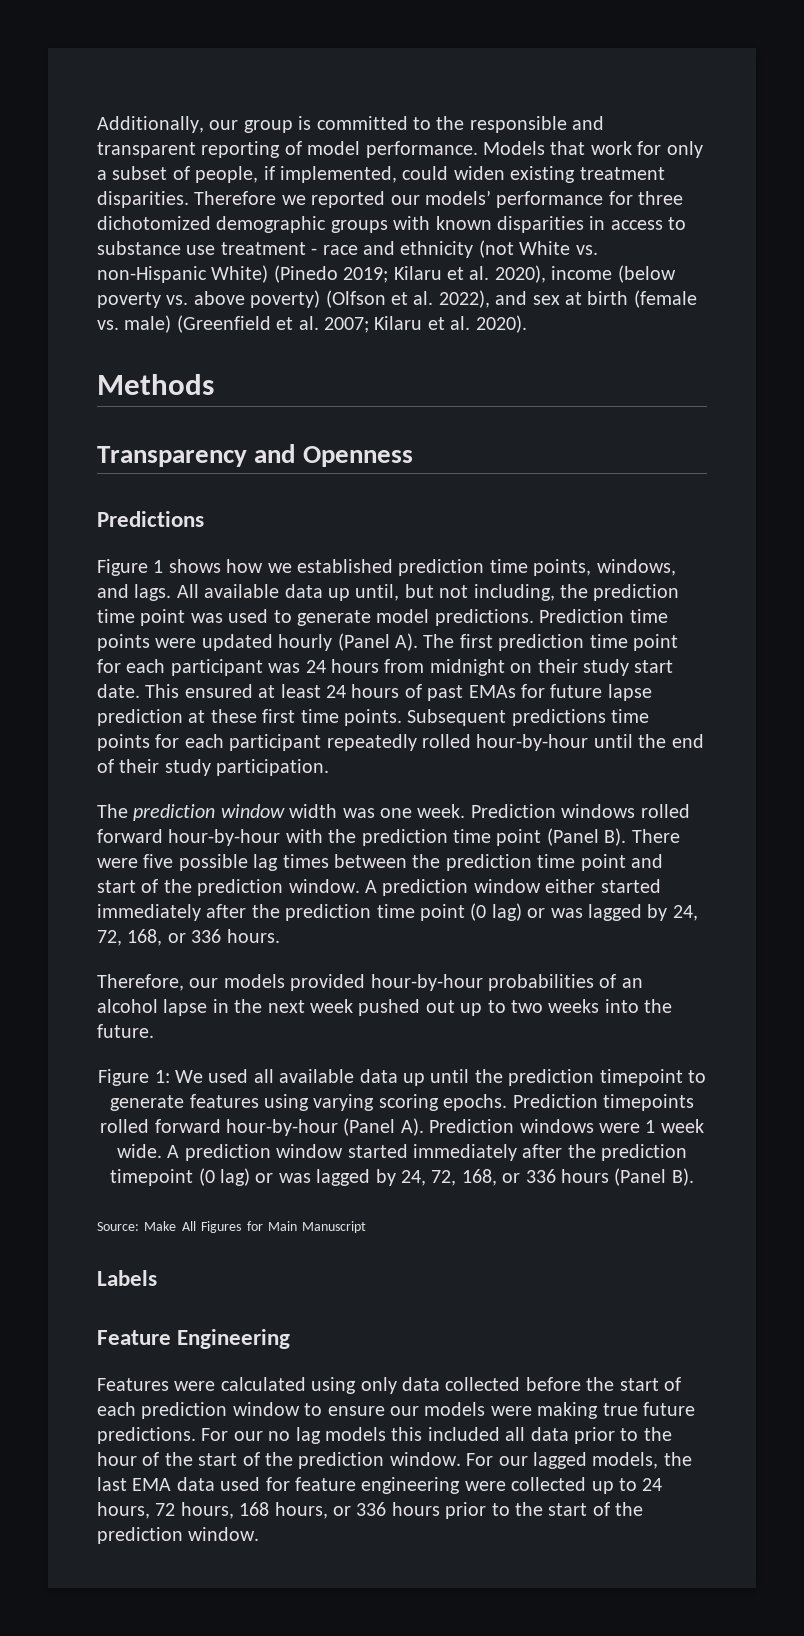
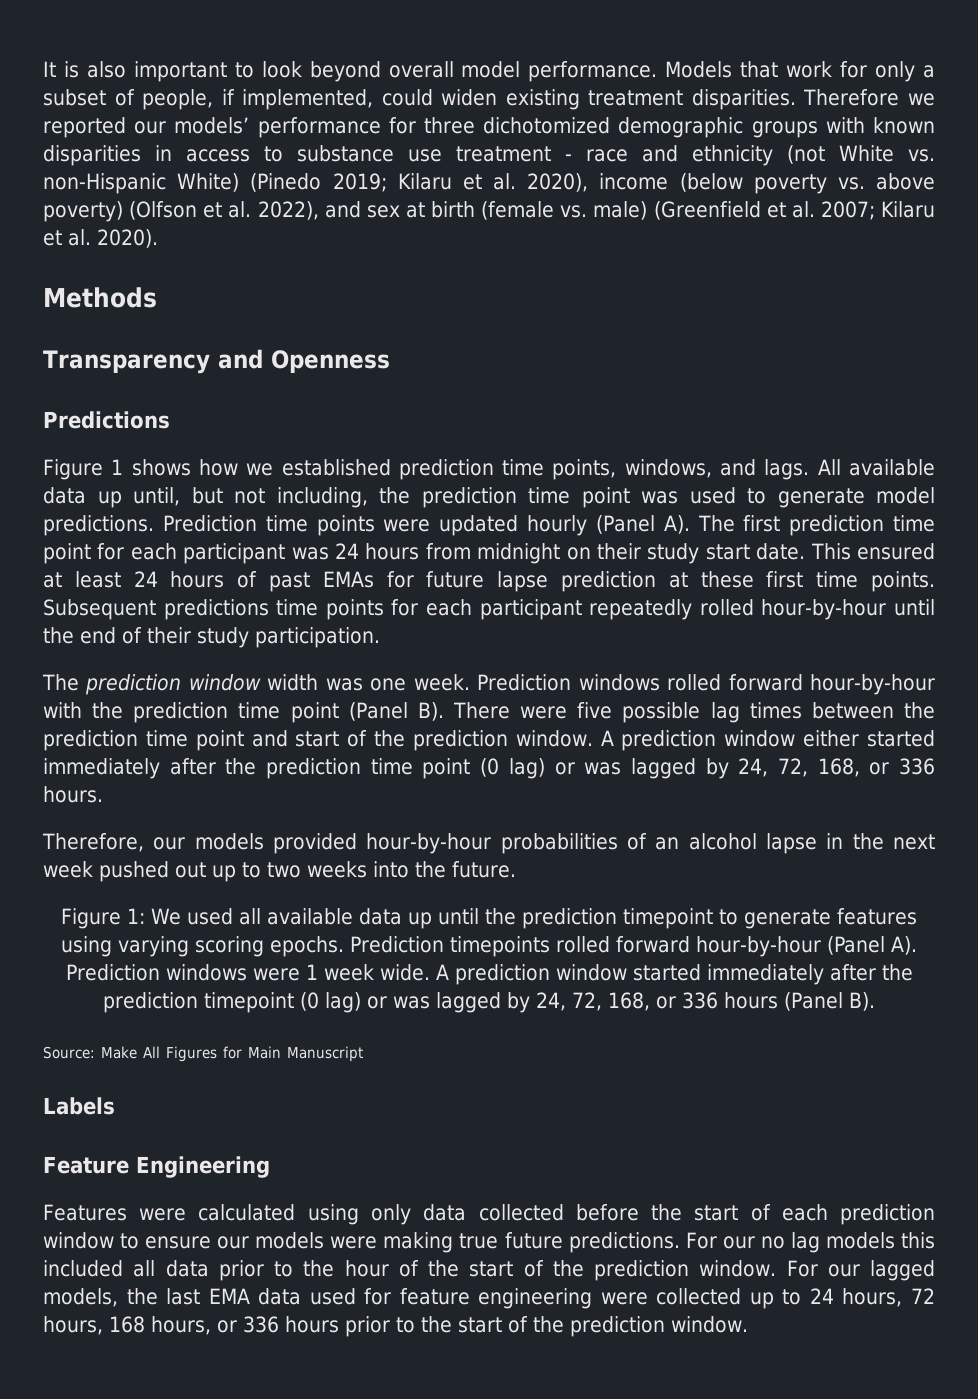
- Additionally, our group is committed to the responsible and transparent reporting of model performance.
+ It is also important to look beyond overall model performance.

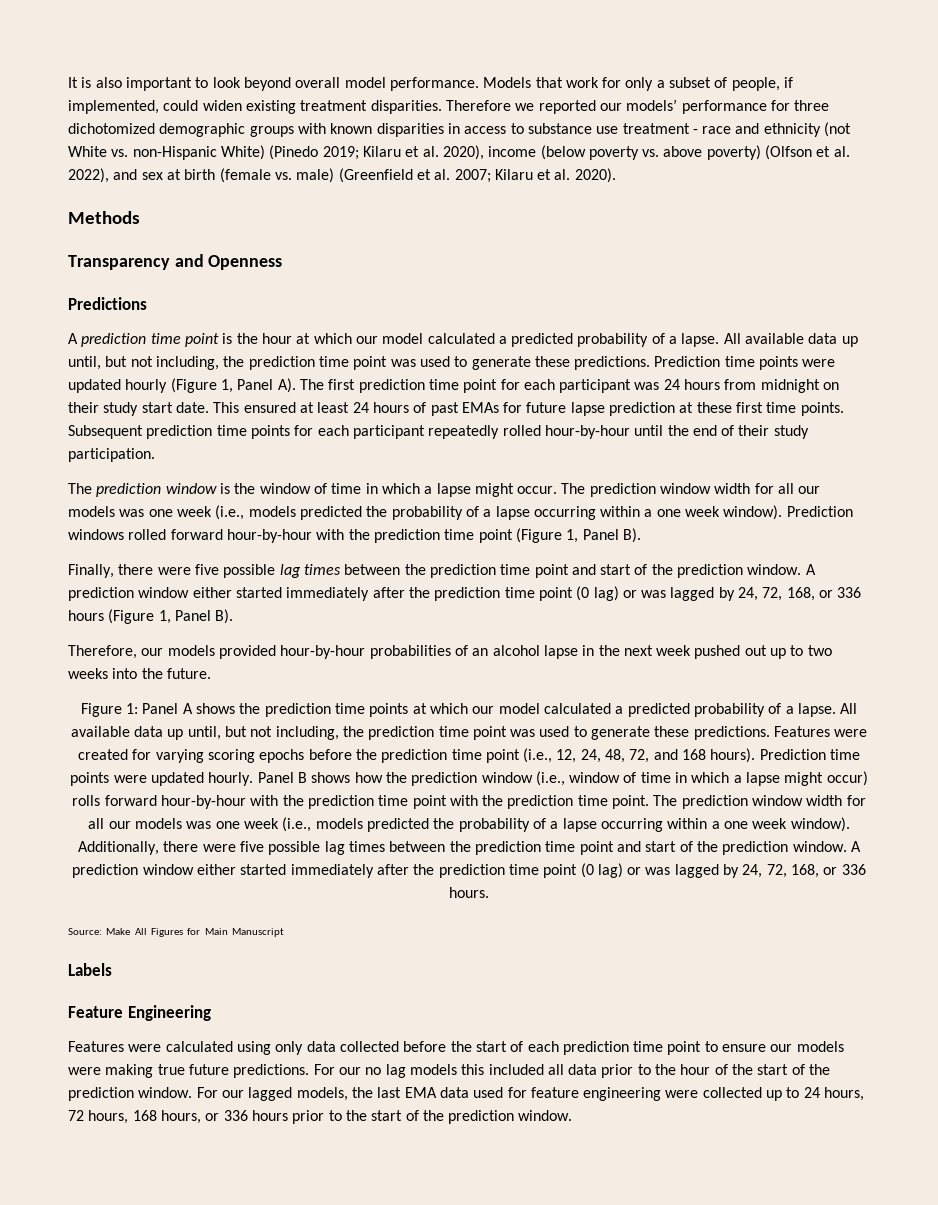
- Figure 1 shows how we established prediction time points, windows, and lags. All available data up until, but not including, the prediction time point was used to generate model predictions.
+ A prediction time point is the hour at which our model calculated a predicted probability of a lapse. All available data up until, but not including, the prediction time point was used to generate these predictions.
- Prediction time points were updated hourly (Panel A). The first prediction time point for each participant was 24 hours from midnight on their study start date.
+ Prediction time points were updated hourly (Figure 1, Panel A). The first prediction time point for each participant was 24 hours from midnight on their study start date.
- Subsequent predictions time points for each participant repeatedly rolled hour-by-hour until the end of their study participation.
+ Subsequent prediction time points for each participant repeatedly rolled hour-by-hour until the end of their study participation.
- The prediction window width was one week.
+ The prediction window is the window of time in which a lapse might occur. The prediction window width for all our models was one week (i.e., models predicted the probability of a lapse occurring within a one week window).
- Prediction windows rolled forward hour-by-hour with the prediction time point (Panel B). There were five possible lag times between the prediction time point and start of the prediction window.
+ Prediction windows rolled forward hour-by-hour with the prediction time point (Figure 1, Panel B).
+ Finally, there were five possible lag times between the prediction time point and start of the prediction window. A prediction window either started immediately after the prediction time point (0 lag) or was lagged by 24, 72, 168, or 336 hours (Figure 1, Panel B).
+ Therefore, our models provided hour-by-hour probabilities of an alcohol lapse in the next week pushed out up to two weeks into the future.
+ Figure 1: Panel A shows the prediction time points at which our model calculated a predicted probability of a lapse. All available data up until, but not including, the prediction time point was used to generate these predictions. Features were created for varying scoring epochs before the prediction time point (i.e., 12, 24, 48, 72, and 168 hours). Prediction time points were updated hourly. Panel B shows how the prediction window (i.e., window of time in which a lapse might occur) rolls forward hour-by-hour with the prediction time point with the prediction time point. The prediction window width for all our models was one week (i.e., models predicted the probability of a lapse occurring within a one week window). Additionally, there were five possible lag times between the prediction time point and start of the prediction window.
- Therefore, our models provided hour-by-hour probabilities of an alcohol lapse in the next week pushed out up to two weeks into the future.
- Figure 1: We used all available data up until the prediction timepoint to generate features using varying scoring epochs. Prediction timepoints rolled forward hour-by-hour (Panel A). Prediction windows were 1 week wide. A prediction window started immediately after the prediction timepoint (0 lag) or was lagged by 24, 72, 168, or 336 hours (Panel B).
- Features were calculated using only data collected before the start of each prediction window to ensure our models were making true future predictions.
+ Features were calculated using only data collected before the start of each prediction time point to ensure our models were making true future predictions.

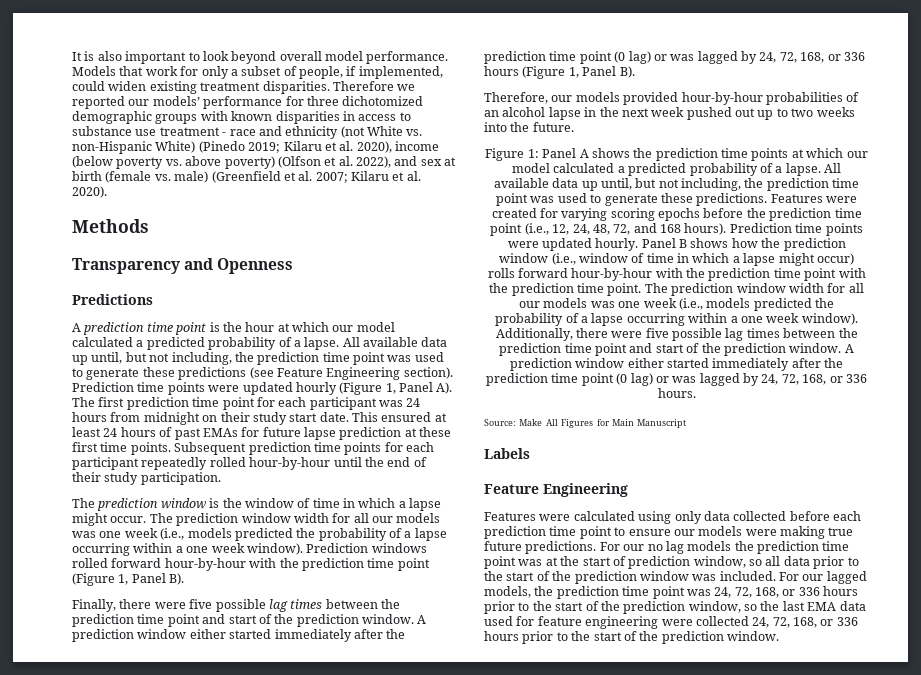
- A prediction time point is the hour at which our model calculated a predicted probability of a lapse. All available data up until, but not including, the prediction time point was used to generate these predictions.
+ A prediction time point is the hour at which our model calculated a predicted probability of a lapse. All available data up until, but not including, the prediction time point was used to generate these predictions (see Feature Engineering section).
- Features were calculated using only data collected before the start of each prediction time point to ensure our models were making true future predictions.
+ Features were calculated using only data collected before each prediction time point to ensure our models were making true future predictions.
- For our no lag models this included all data prior to the hour of the start of the prediction window. For our lagged models, the last EMA data used for feature engineering were collected up to 24 hours, 72 hours, 168 hours, or 336 hours prior to the start of the prediction window.
+ For our no lag models the prediction time point was at the start of prediction window, so all data prior to the start of the prediction window was included. For our lagged models, the prediction time point was 24, 72, 168, or 336 hours prior to the start of the prediction window, so the last EMA data used for feature engineering were collected 24, 72, 168, or 336 hours prior to the start of the prediction window.

